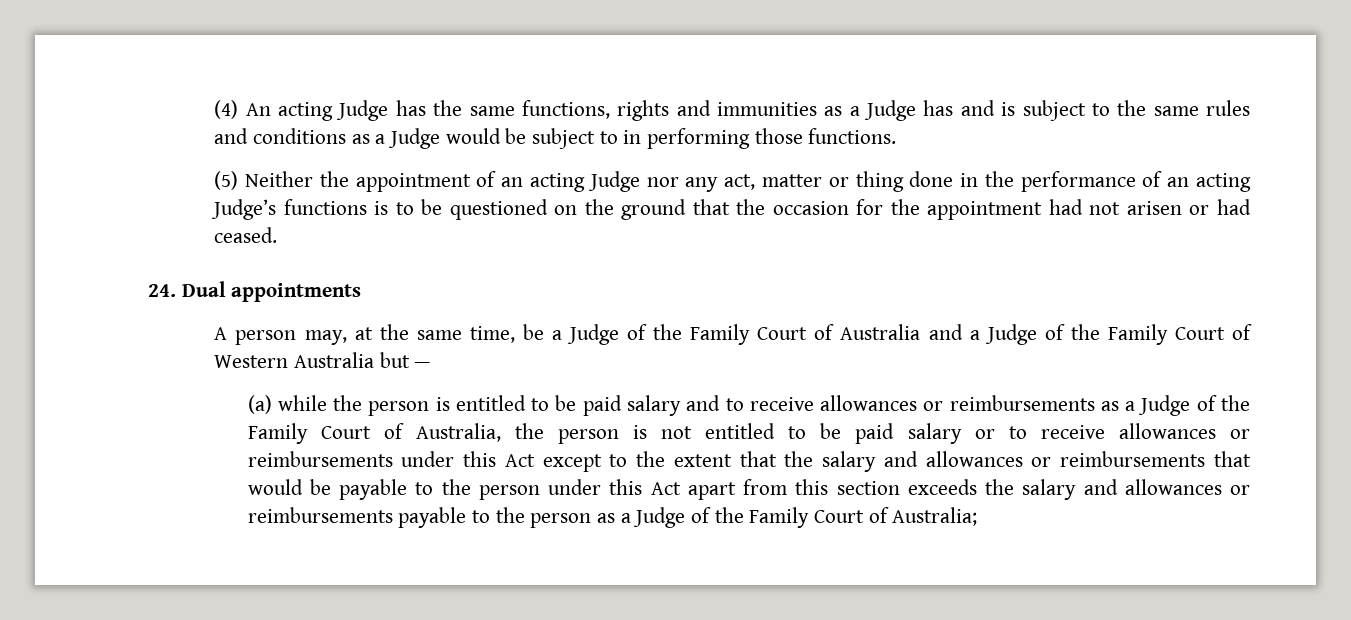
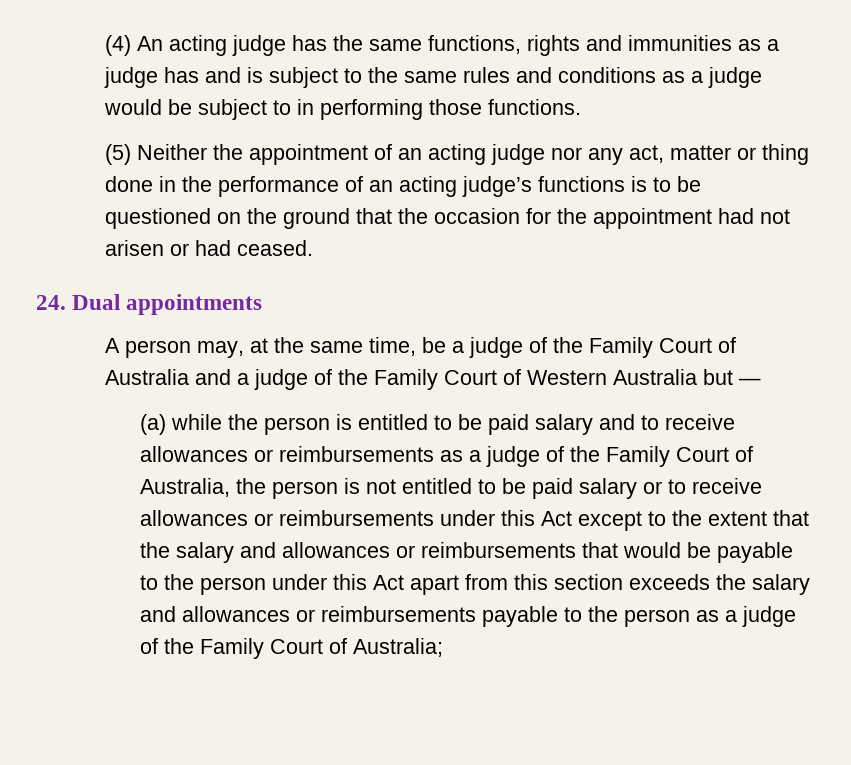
- (4) An acting Judge has the same functions, rights and immunities as a Judge has and is subject to the same rules and conditions as a Judge would be subject to in performing those functions.
+ (4) An acting judge has the same functions, rights and immunities as a judge has and is subject to the same rules and conditions as a judge would be subject to in performing those functions.
- (5) Neither the appointment of an acting Judge nor any act, matter or thing done in the performance of an acting Judge’s functions is to be questioned on the ground that the occasion for the appointment had not arisen or had ceased.
+ (5) Neither the appointment of an acting judge nor any act, matter or thing done in the performance of an acting judge’s functions is to be questioned on the ground that the occasion for the appointment had not arisen or had ceased.
- A person may, at the same time, be a Judge of the Family Court of Australia and a Judge of the Family Court of Western Australia but —
+ A person may, at the same time, be a judge of the Family Court of Australia and a judge of the Family Court of Western Australia but —
- (a) while the person is entitled to be paid salary and to receive allowances or reimbursements as a Judge of the Family Court of Australia, the person is not entitled to be paid salary or to receive allowances or reimbursements under this Act except to the extent that the salary and allowances or reimbursements that would be payable to the person under this Act apart from this section exceeds the salary and allowances or reimbursements payable to the person as a Judge of the Family Court of Australia;
+ (a) while the person is entitled to be paid salary and to receive allowances or reimbursements as a judge of the Family Court of Australia, the person is not entitled to be paid salary or to receive allowances or reimbursements under this Act except to the extent that the salary and allowances or reimbursements that would be payable to the person under this Act apart from this section exceeds the salary and allowances or reimbursements payable to the person as a judge of the Family Court of Australia;

